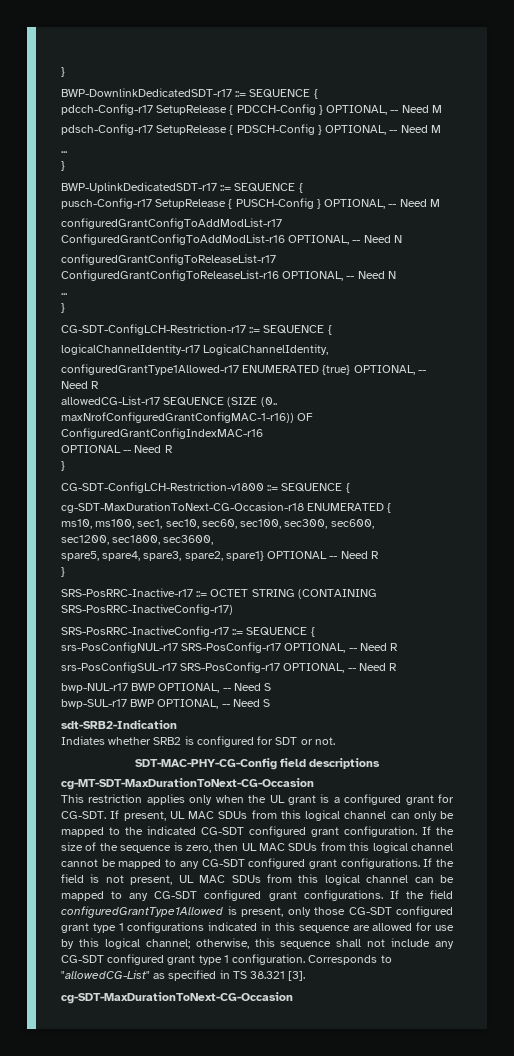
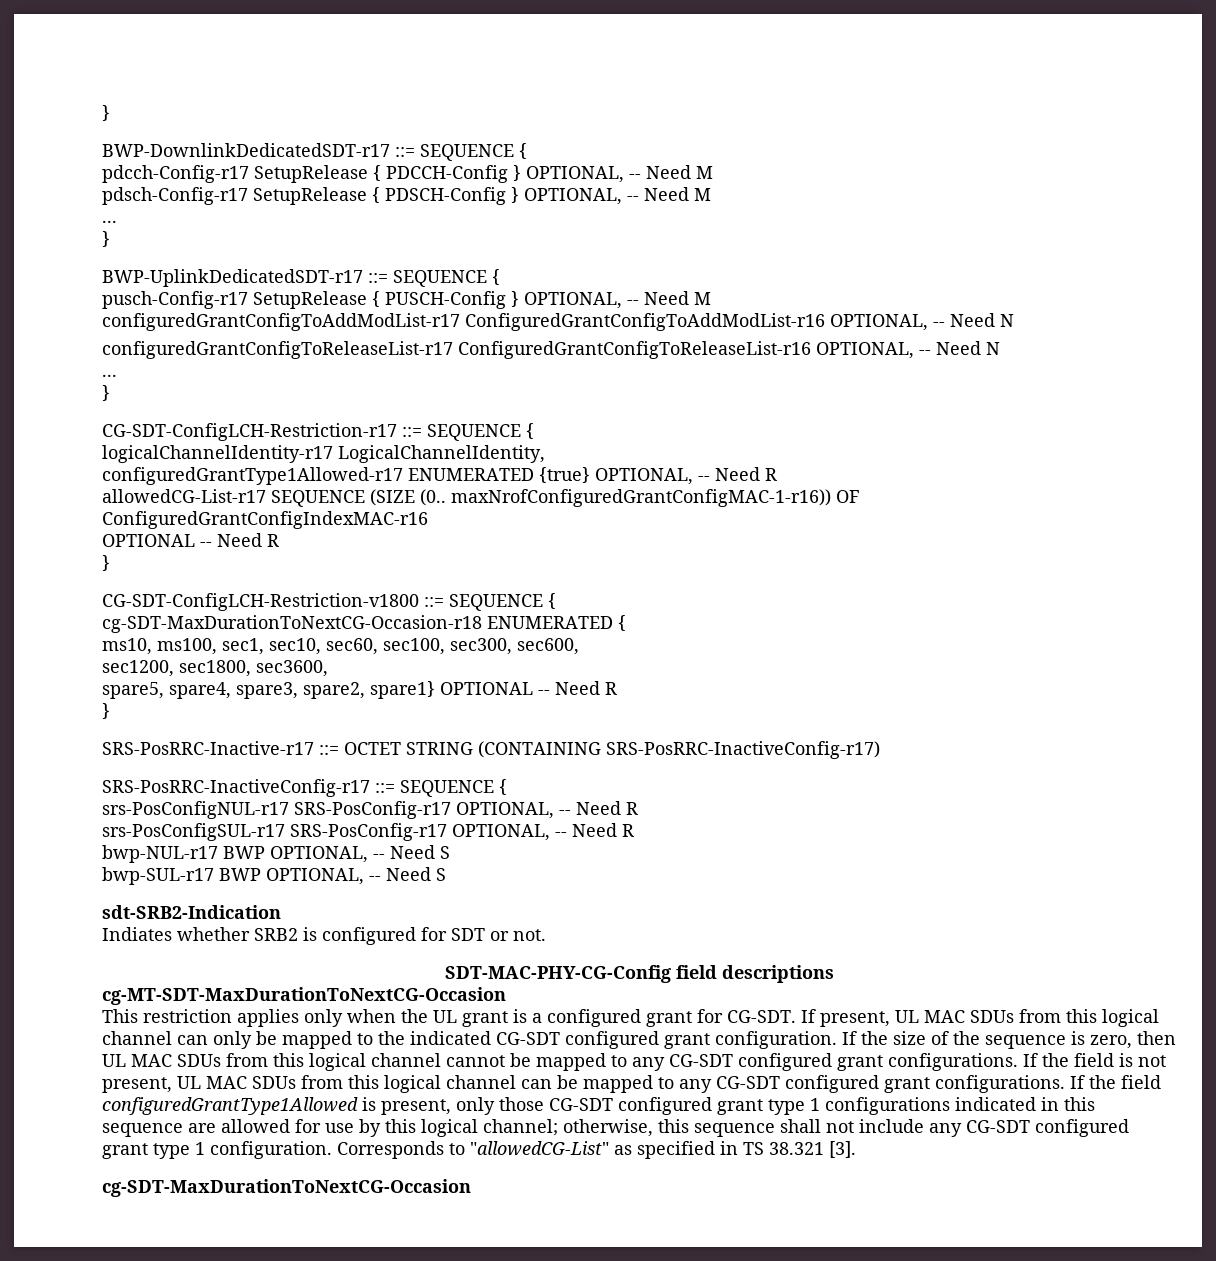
- cg-SDT-MaxDurationToNext-CG-Occasion-r18 ENUMERATED {
+ cg-SDT-MaxDurationToNextCG-Occasion-r18 ENUMERATED {
- cg-MT-SDT-MaxDurationToNext-CG-Occasion
+ cg-MT-SDT-MaxDurationToNextCG-Occasion
- cg-SDT-MaxDurationToNext-CG-Occasion
+ cg-SDT-MaxDurationToNextCG-Occasion

